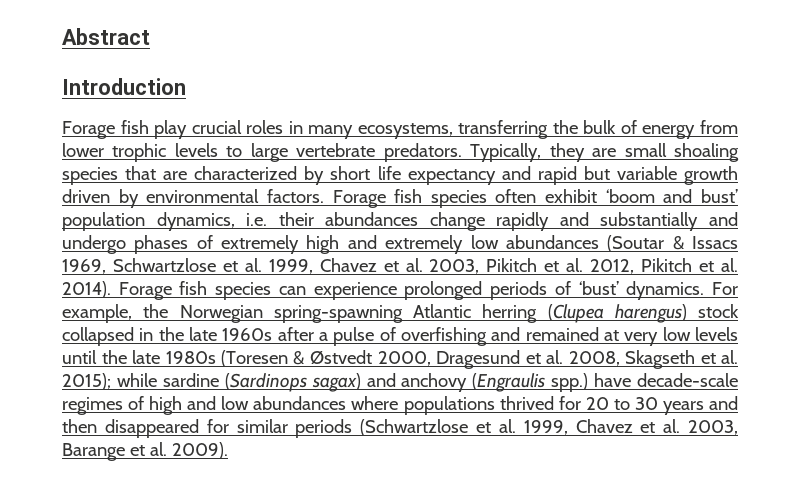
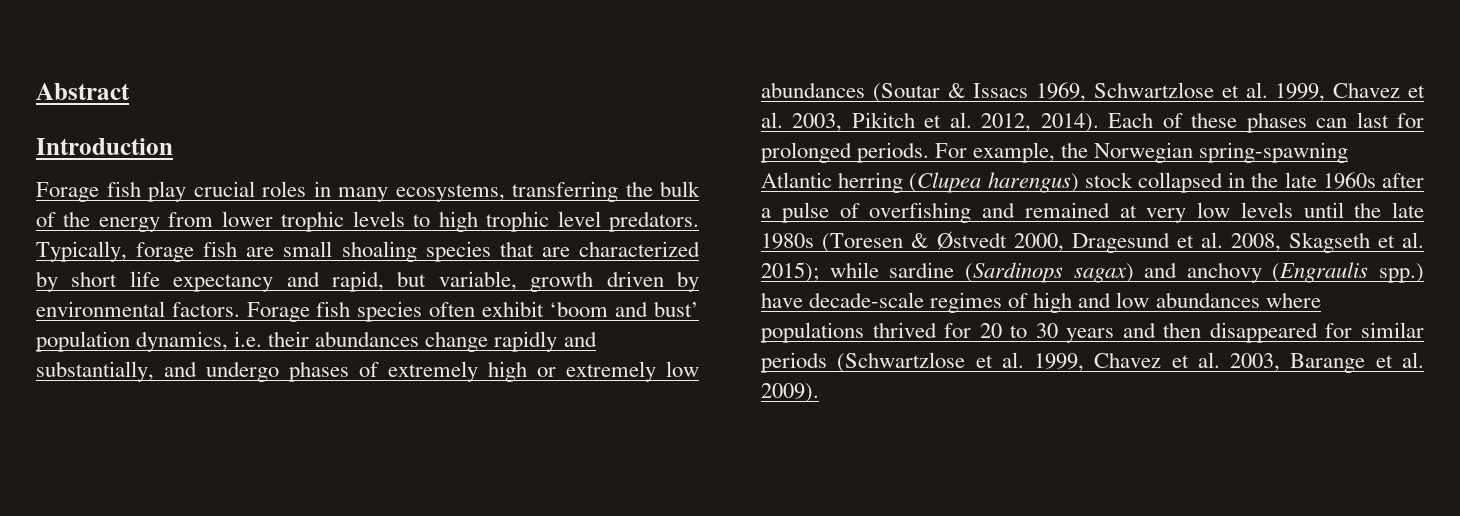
- Forage fish play crucial roles in many ecosystems, transferring the bulk of energy from lower trophic levels to large vertebrate predators. Typically, they are small shoaling species that are characterized by short life expectancy and rapid but variable growth driven by environmental factors.
+ Forage fish play crucial roles in many ecosystems, transferring the bulk of the energy from lower trophic levels to high trophic level predators. Typically, forage fish are small shoaling species that are characterized by short life expectancy and rapid, but variable, growth driven by environmental factors.
- Forage fish species often exhibit ‘boom and bust’ population dynamics, i.e. their abundances change rapidly and substantially and undergo phases of extremely high and extremely low abundances (Soutar & Issacs 1969, Schwartzlose et al. 1999, Chavez et al. 2003, Pikitch et al. 2012, Pikitch et al. 2014). Forage fish species can experience prolonged periods of ‘bust’ dynamics.
+ Forage fish species often exhibit ‘boom and bust’ population dynamics, i.e. their abundances change rapidly and substantially, and undergo phases of extremely high or extremely low abundances (Soutar & Issacs 1969, Schwartzlose et al. 1999, Chavez et al. 2003, Pikitch et al. 2012, 2014). Each of these phases can last for prolonged periods.

